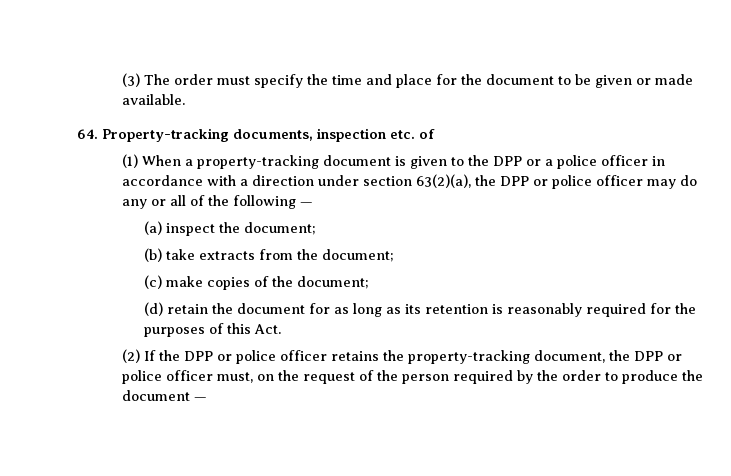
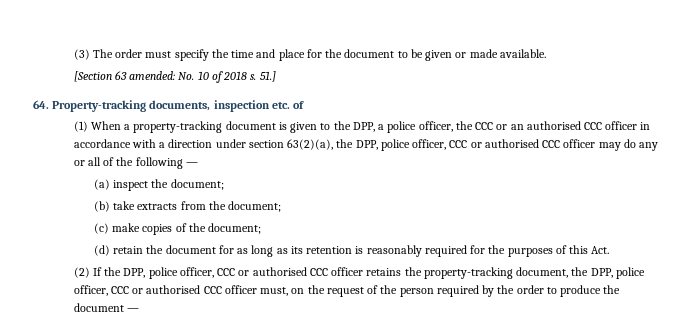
+ [Section 63 amended: No. 10 of 2018 s. 51.]
- (1) When a property-tracking document is given to the DPP or a police officer in accordance with a direction under section 63(2)(a), the DPP or police officer may do any or all of the following —
+ (1) When a property-tracking document is given to the DPP, a police officer, the CCC or an authorised CCC officer in accordance with a direction under section 63(2)(a), the DPP, police officer, CCC or authorised CCC officer may do any or all of the following —
- (2) If the DPP or police officer retains the property-tracking document, the DPP or police officer must, on the request of the person required by the order to produce the document —
+ (2) If the DPP, police officer, CCC or authorised CCC officer retains the property-tracking document, the DPP, police officer, CCC or authorised CCC officer must, on the request of the person required by the order to produce the document —

